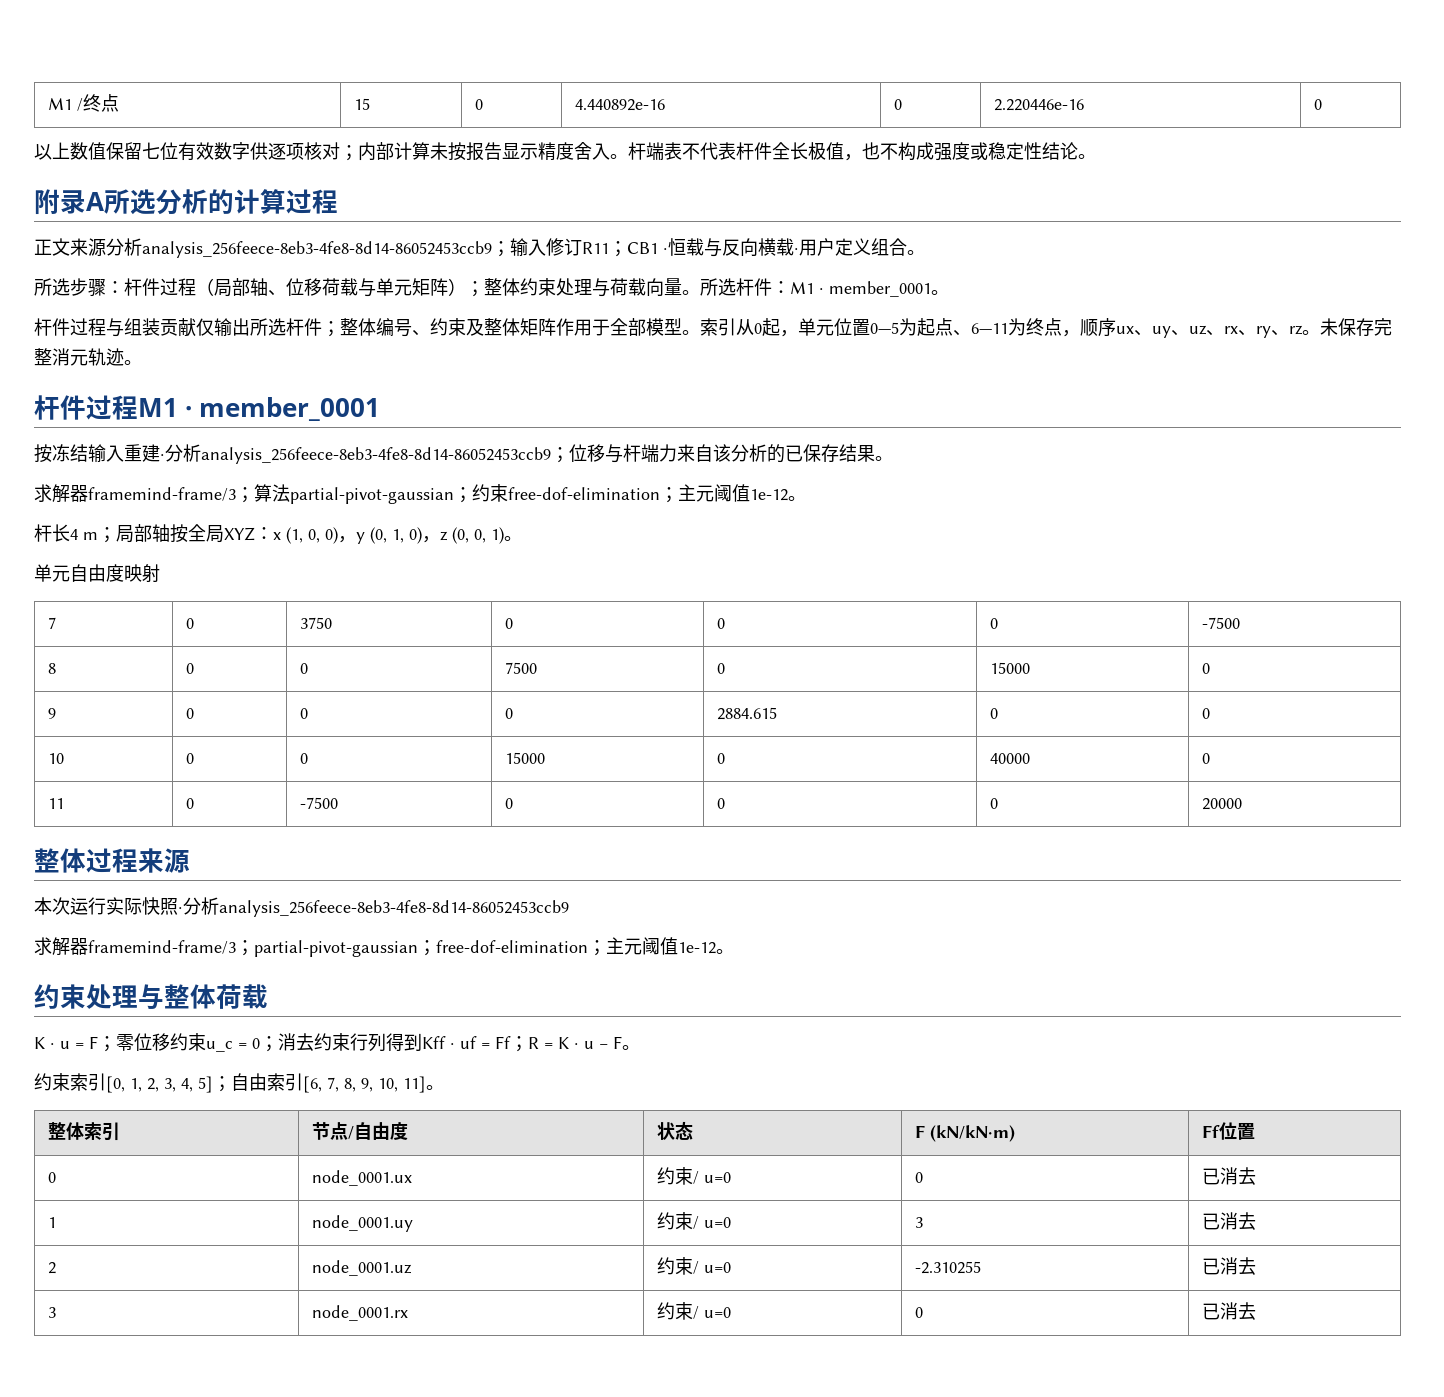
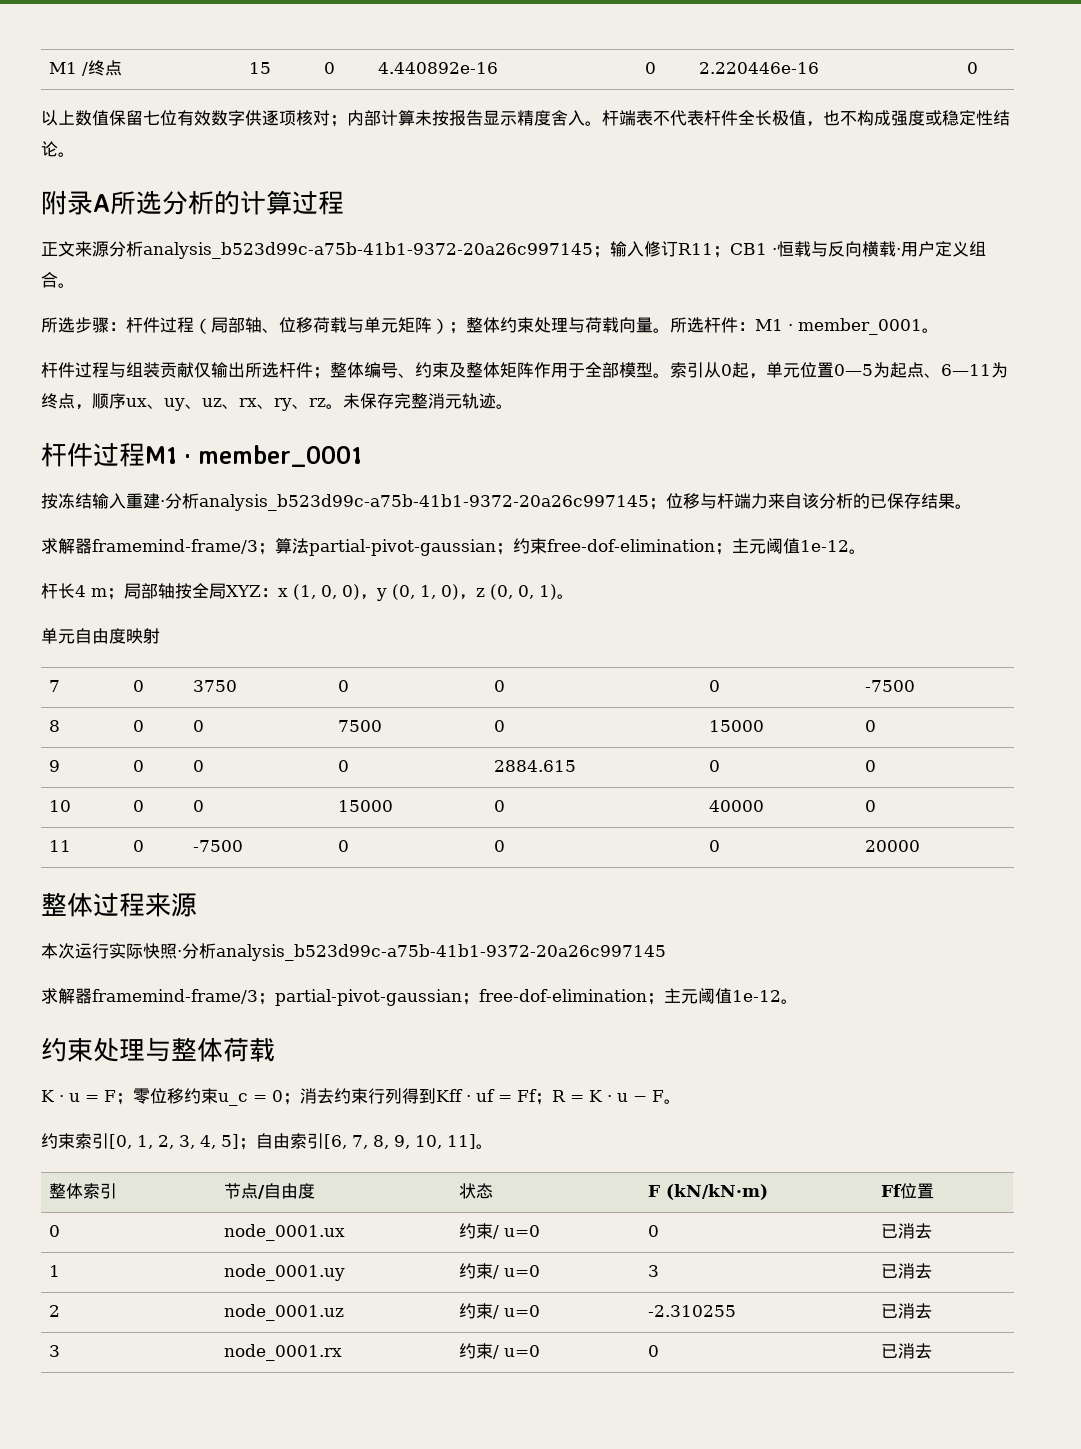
- 正文来源分析analysis_256feece-8eb3-4fe8-8d14-86052453ccb9；输入修订R11；CB1 ·恒载与反向横载·用户定义组合。
+ 正文来源分析analysis_b523d99c-a75b-41b1-9372-20a26c997145；输入修订R11；CB1 ·恒载与反向横载·用户定义组合。
- 按冻结输入重建·分析analysis_256feece-8eb3-4fe8-8d14-86052453ccb9；位移与杆端力来自该分析的已保存结果。
+ 按冻结输入重建·分析analysis_b523d99c-a75b-41b1-9372-20a26c997145；位移与杆端力来自该分析的已保存结果。
- 本次运行实际快照·分析analysis_256feece-8eb3-4fe8-8d14-86052453ccb9
+ 本次运行实际快照·分析analysis_b523d99c-a75b-41b1-9372-20a26c997145

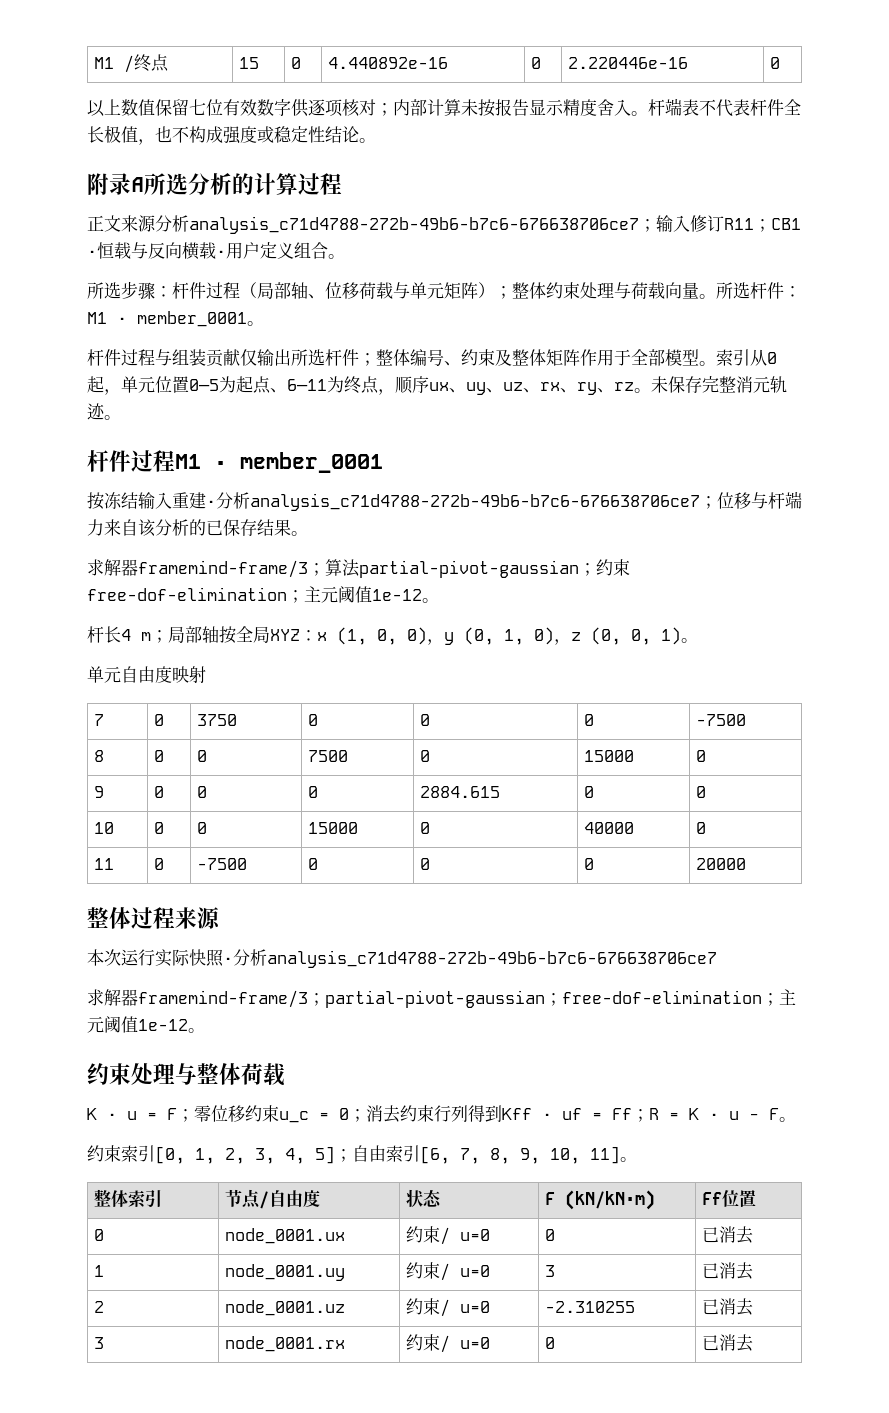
- 正文来源分析analysis_b523d99c-a75b-41b1-9372-20a26c997145；输入修订R11；CB1 ·恒载与反向横载·用户定义组合。
+ 正文来源分析analysis_c71d4788-272b-49b6-b7c6-676638706ce7；输入修订R11；CB1 ·恒载与反向横载·用户定义组合。
- 按冻结输入重建·分析analysis_b523d99c-a75b-41b1-9372-20a26c997145；位移与杆端力来自该分析的已保存结果。
+ 按冻结输入重建·分析analysis_c71d4788-272b-49b6-b7c6-676638706ce7；位移与杆端力来自该分析的已保存结果。
- 本次运行实际快照·分析analysis_b523d99c-a75b-41b1-9372-20a26c997145
+ 本次运行实际快照·分析analysis_c71d4788-272b-49b6-b7c6-676638706ce7

